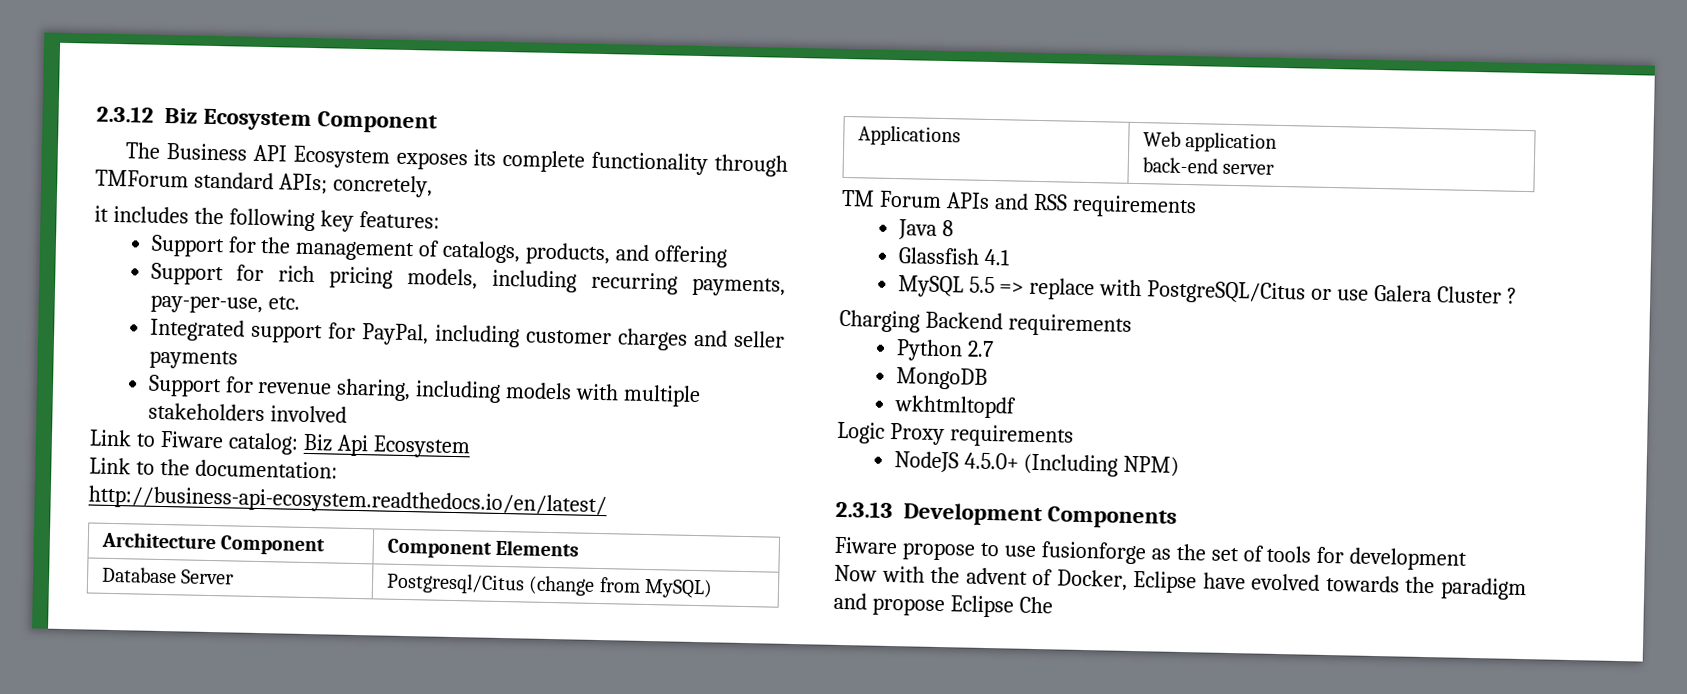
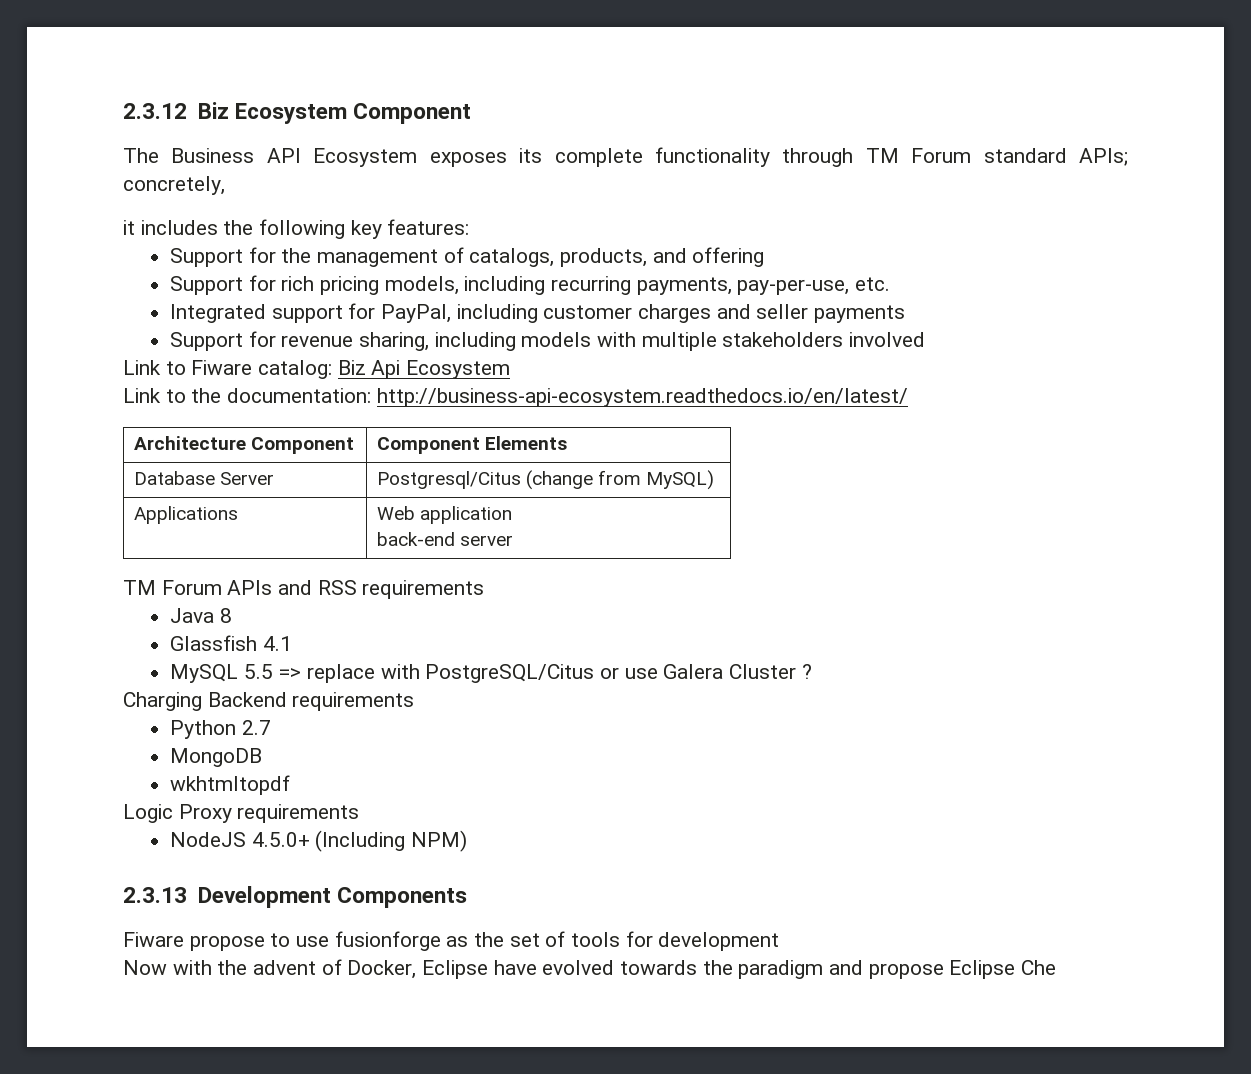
- The Business API Ecosystem exposes its complete functionality through TMForum standard APIs; concretely,
+ The Business API Ecosystem exposes its complete functionality through TM Forum standard APIs; concretely,

